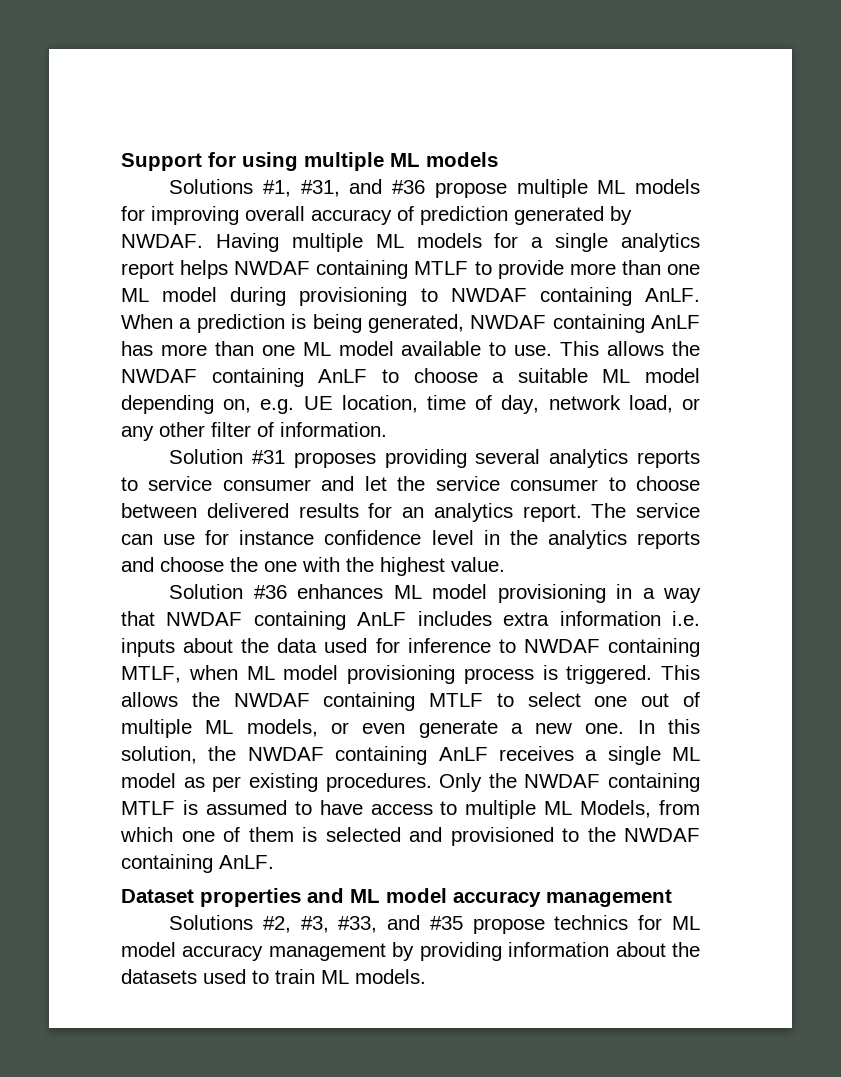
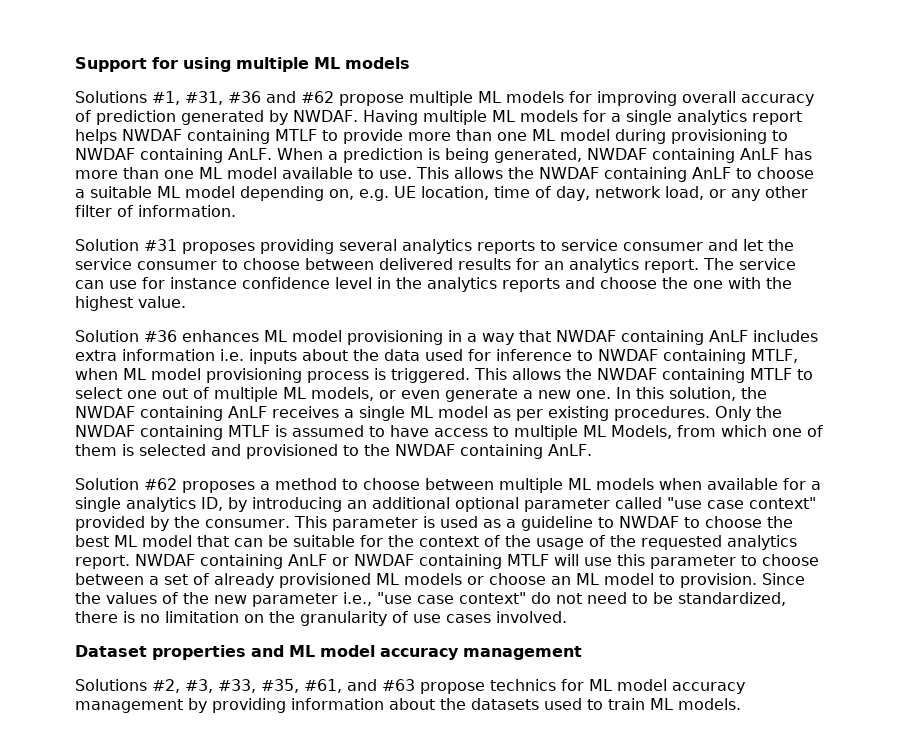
- Solutions #1, #31, and #36 propose multiple ML models for improving overall accuracy of prediction generated by NWDAF.
+ Solutions #1, #31, #36 and #62 propose multiple ML models for improving overall accuracy of prediction generated by NWDAF.
+ Solution #62 proposes a method to choose between multiple ML models when available for a single analytics ID, by introducing an additional optional parameter called "use case context" provided by the consumer. This parameter is used as a guideline to NWDAF to choose the best ML model that can be suitable for the context of the usage of the requested analytics report. NWDAF containing AnLF or NWDAF containing MTLF will use this parameter to choose between a set of already provisioned ML models or choose an ML model to provision. Since the values of the new parameter i.e., "use case context" do not need to be standardized, there is no limitation on the granularity of use cases involved.
- Solutions #2, #3, #33, and #35 propose technics for ML model accuracy management by providing information about the datasets used to train ML models.
+ Solutions #2, #3, #33, #35, #61, and #63 propose technics for ML model accuracy management by providing information about the datasets used to train ML models.

